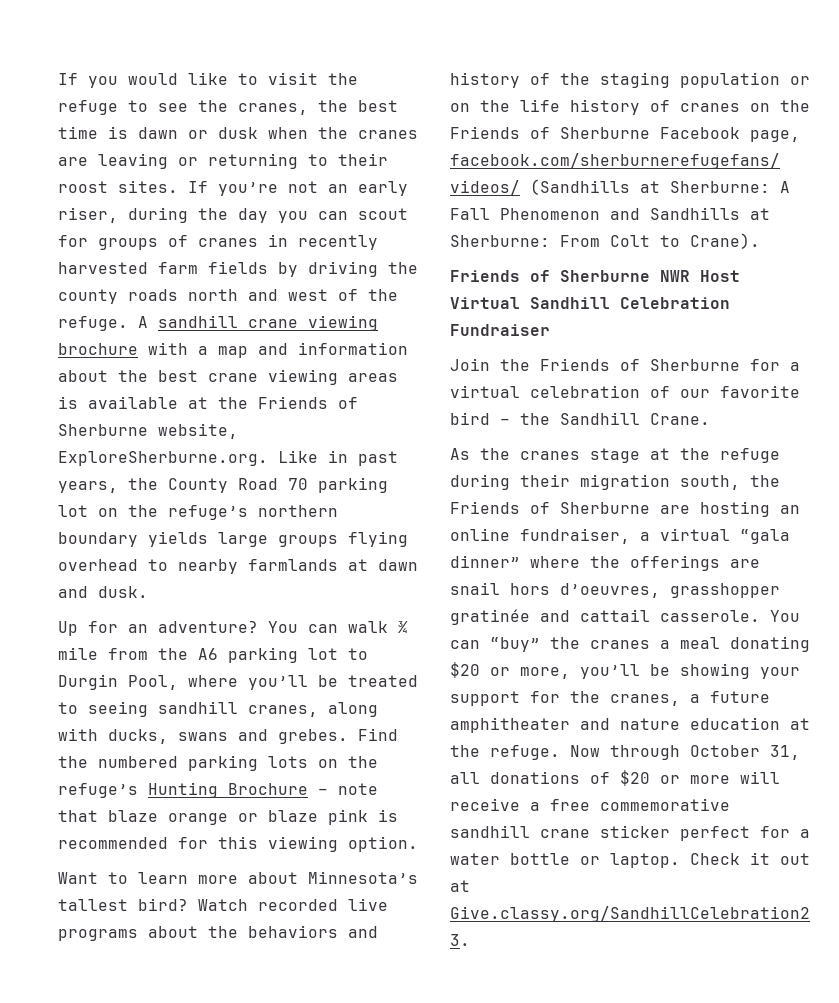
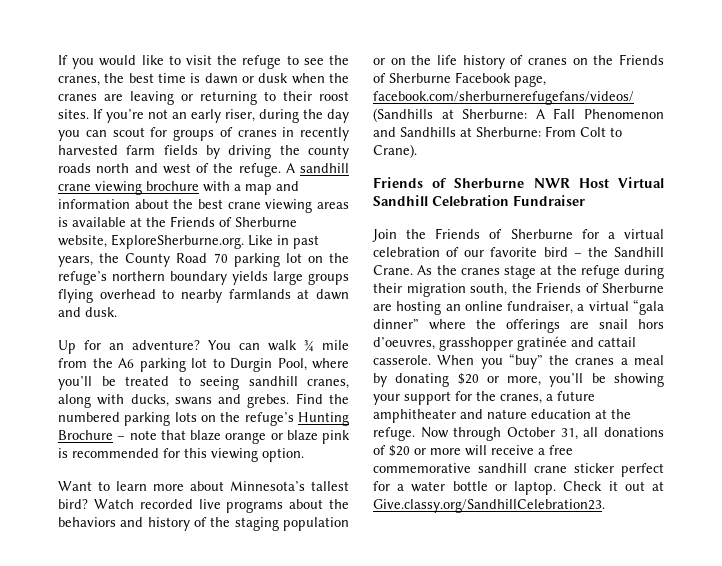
- Join the Friends of Sherburne for a virtual celebration of our favorite bird – the Sandhill Crane.
- As the cranes stage at the refuge during their migration south, the Friends of Sherburne are hosting an online fundraiser, a virtual “gala dinner” where the offerings are snail hors d’oeuvres, grasshopper gratinée and cattail casserole.
+ Join the Friends of Sherburne for a virtual celebration of our favorite bird – the Sandhill Crane. As the cranes stage at the refuge during their migration south, the Friends of Sherburne are hosting an online fundraiser, a virtual “gala dinner” where the offerings are snail hors d’oeuvres, grasshopper gratinée and cattail casserole.
- You can “buy” the cranes a meal donating $20 or more, you’ll be showing your support for the cranes, a future amphitheater and nature education at the refuge.
+ When you “buy” the cranes a meal by donating $20 or more, you’ll be showing your support for the cranes, a future amphitheater and nature education at the refuge.

